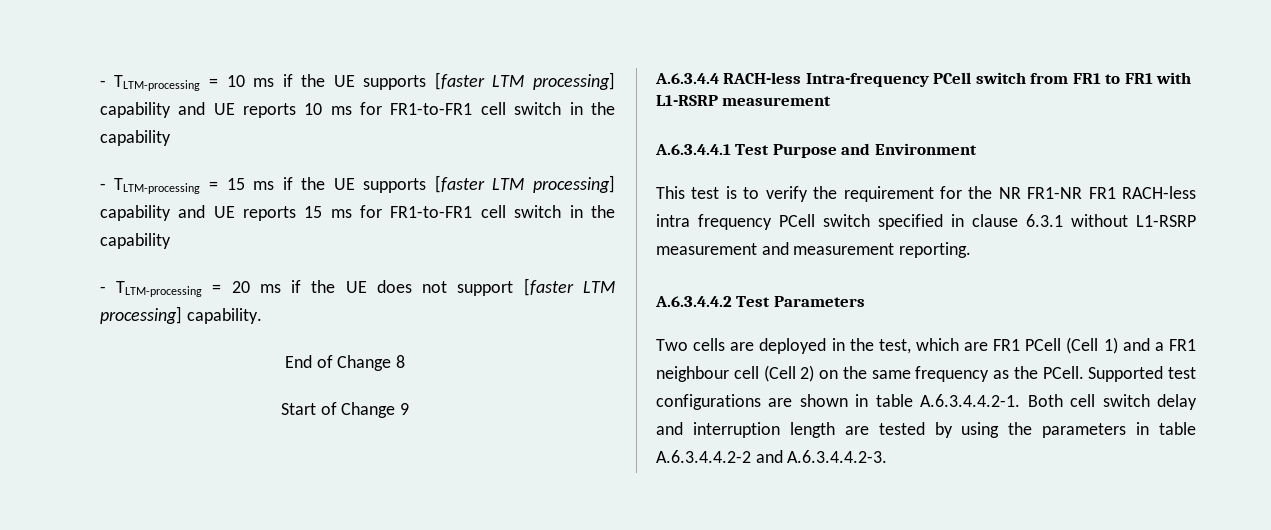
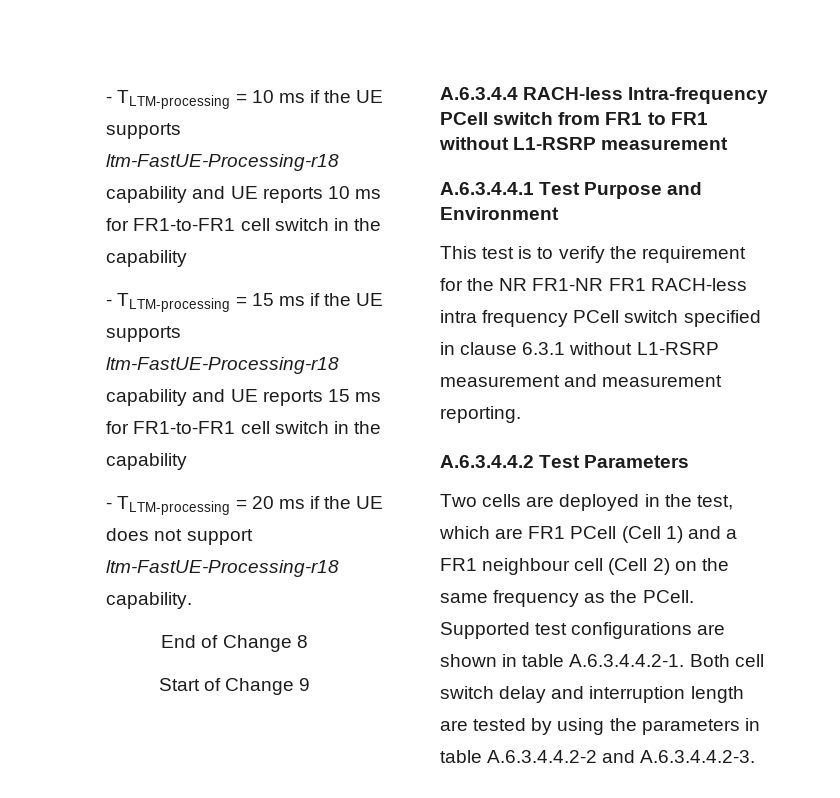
- - TLTM-processing = 10 ms if the UE supports [faster LTM processing] capability and UE reports 10 ms for FR1-to-FR1 cell switch in the capability
+ - TLTM-processing = 10 ms if the UE supports ltm-FastUE-Processing-r18 capability and UE reports 10 ms for FR1-to-FR1 cell switch in the capability
- - TLTM-processing = 15 ms if the UE supports [faster LTM processing] capability and UE reports 15 ms for FR1-to-FR1 cell switch in the capability
+ - TLTM-processing = 15 ms if the UE supports ltm-FastUE-Processing-r18 capability and UE reports 15 ms for FR1-to-FR1 cell switch in the capability
- - TLTM-processing = 20 ms if the UE does not support [faster LTM processing] capability.
+ - TLTM-processing = 20 ms if the UE does not support ltm-FastUE-Processing-r18 capability.
- A.6.3.4.4 RACH-less Intra-frequency PCell switch from FR1 to FR1 with L1-RSRP measurement
+ A.6.3.4.4 RACH-less Intra-frequency PCell switch from FR1 to FR1 without L1-RSRP measurement

